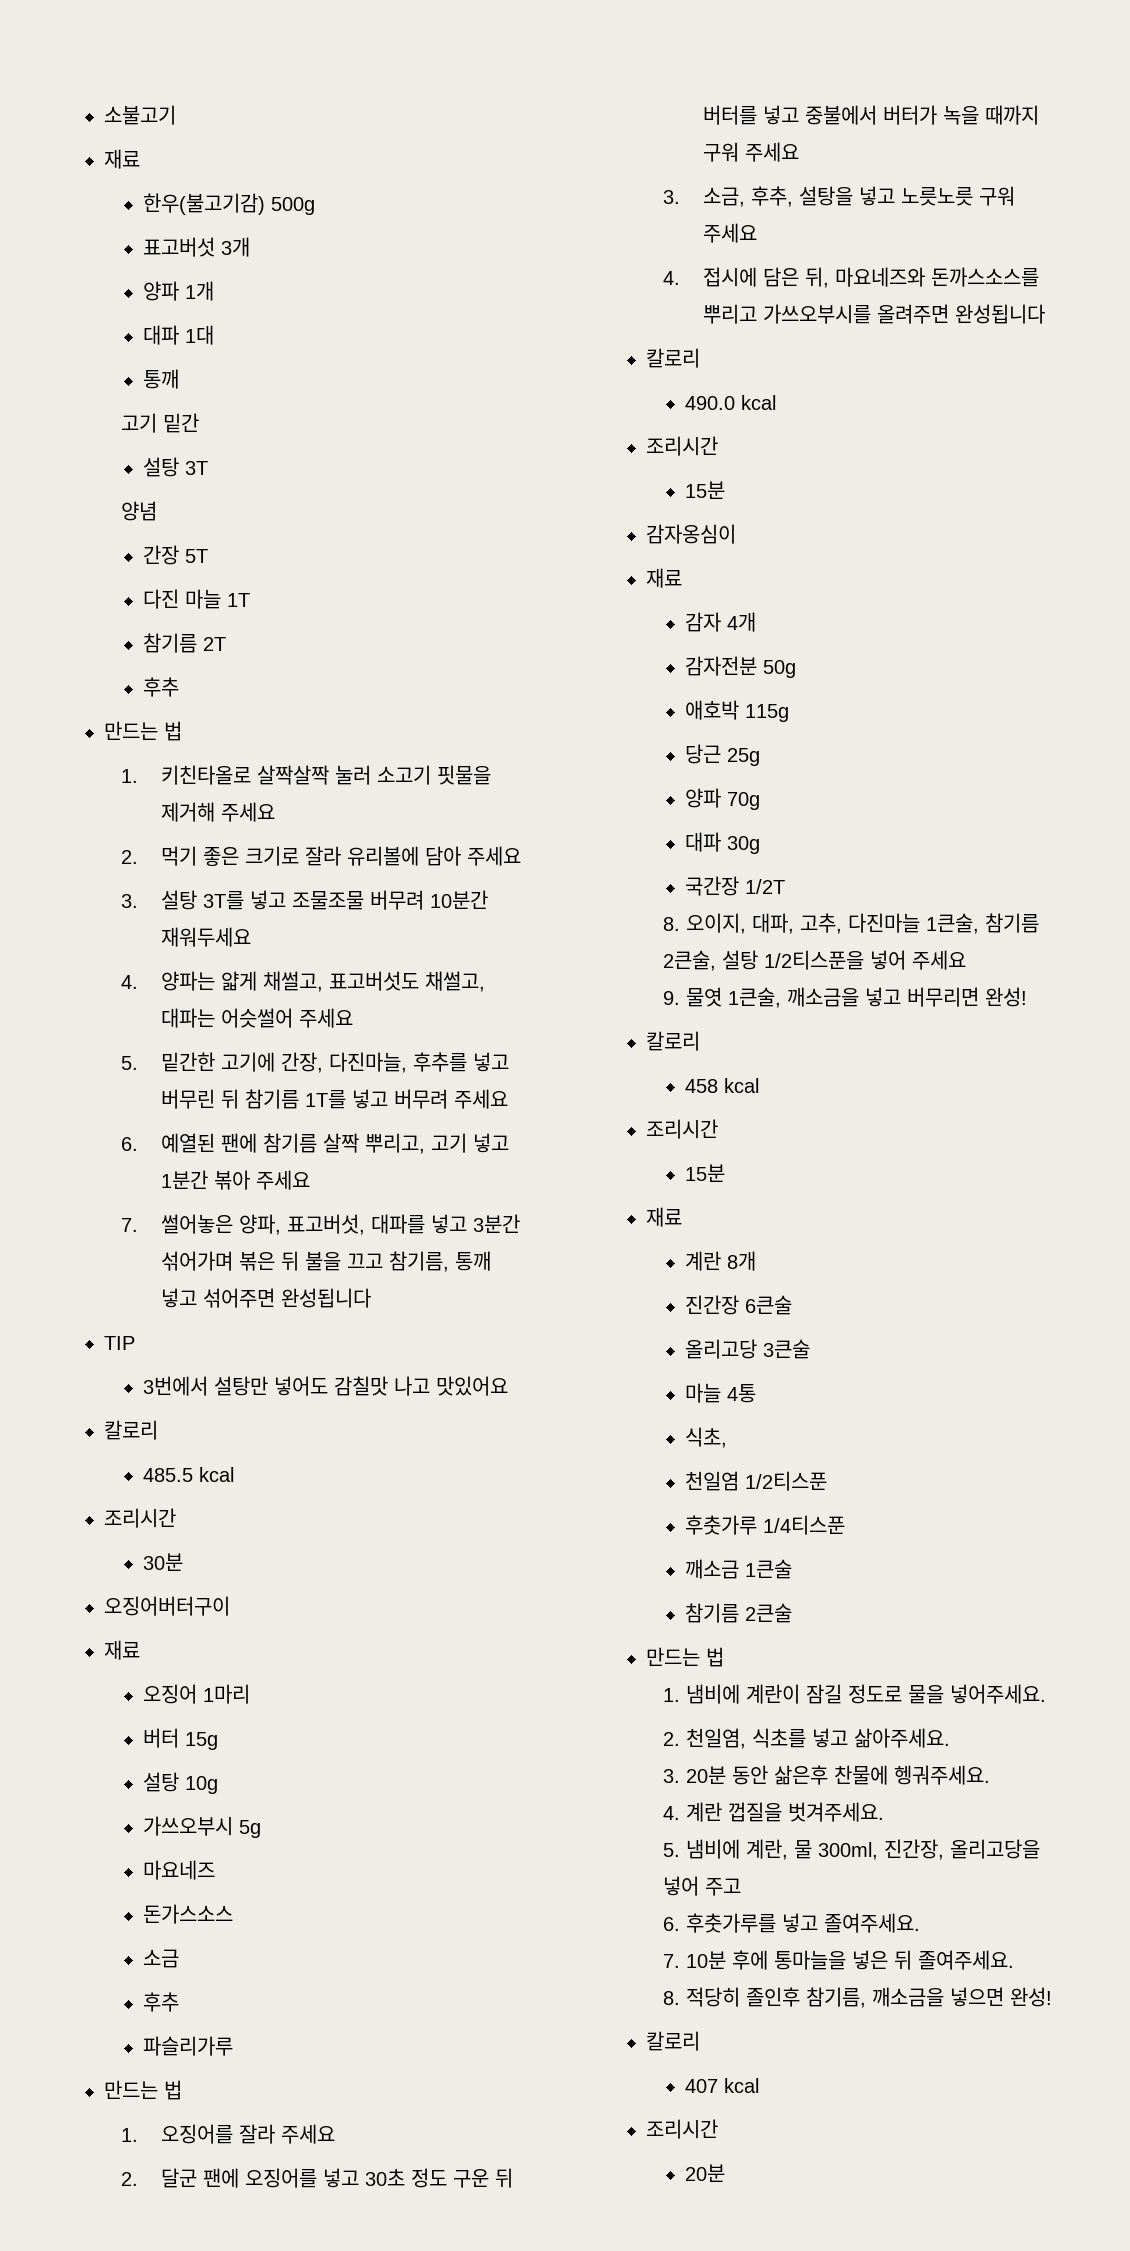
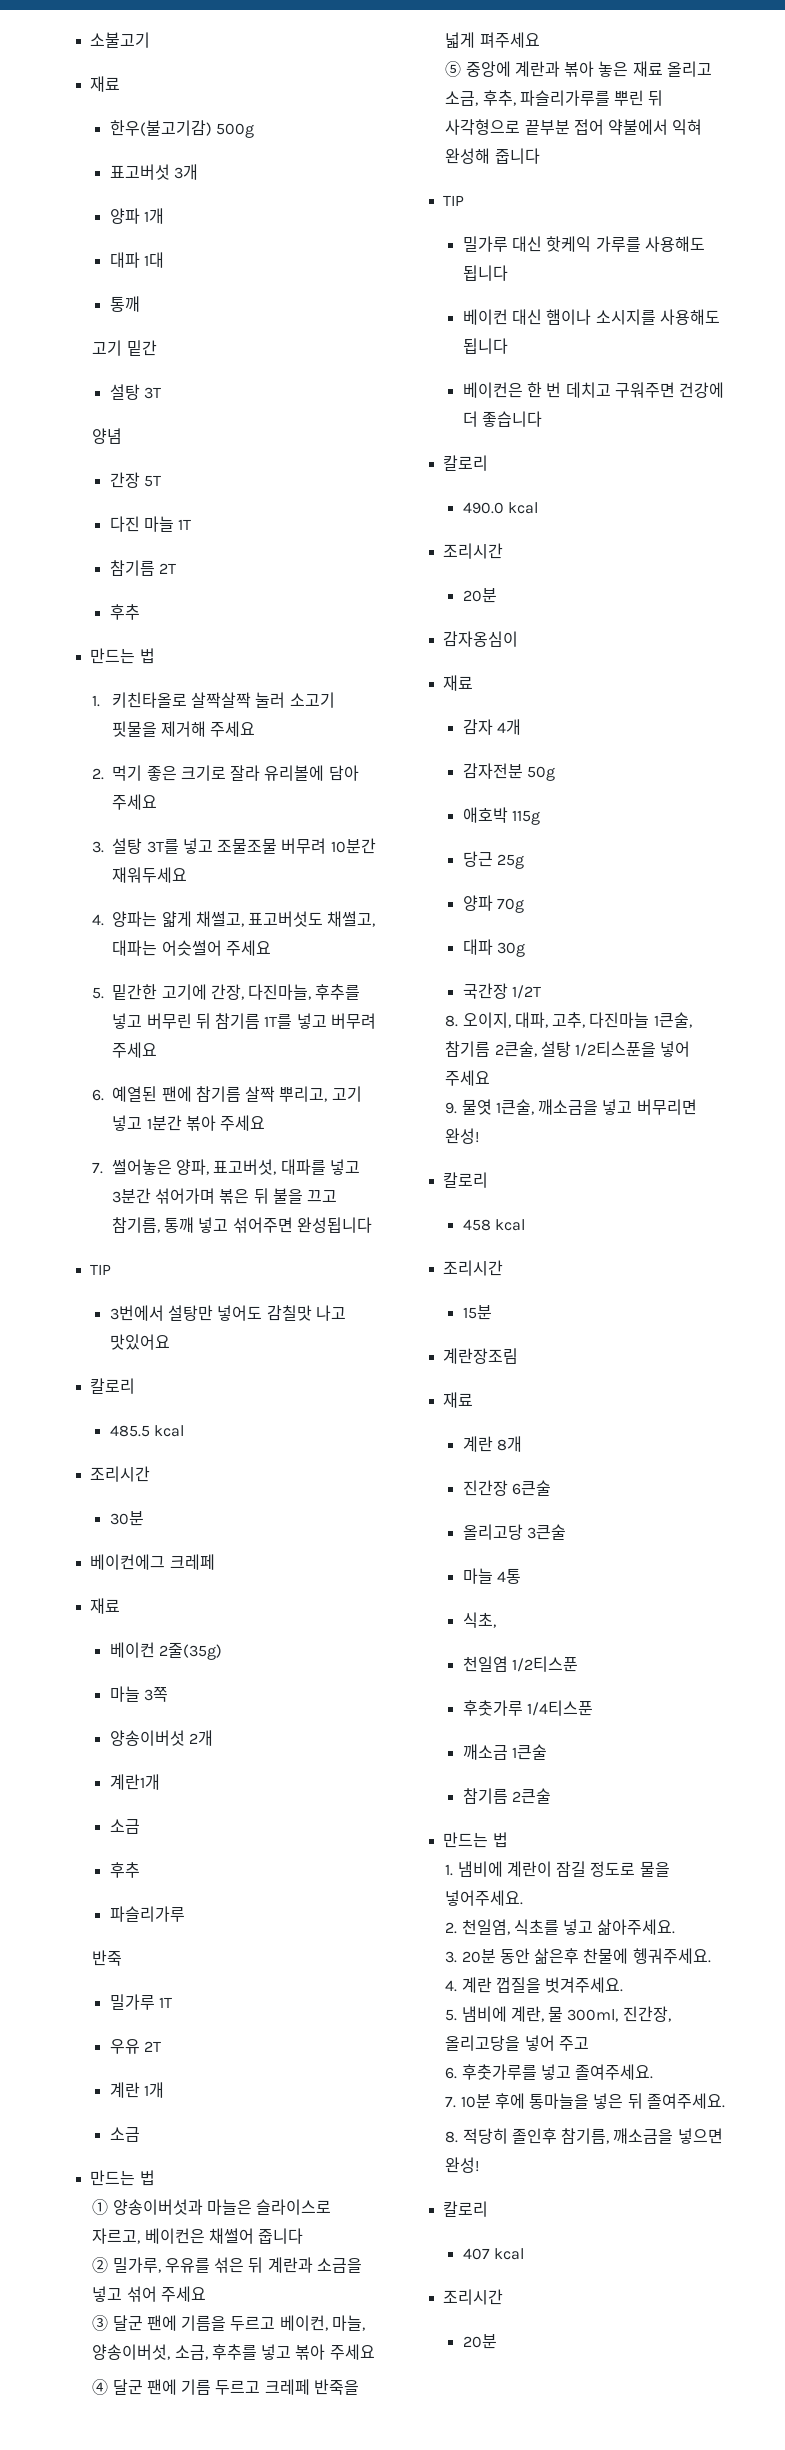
- 오징어버터구이
+ 베이컨에그 크레페
  재료
- 오징어 1마리
- 버터 15g
- 설탕 10g
- 가쓰오부시 5g
- 마요네즈
- 돈가스소스
+ 베이컨 2줄(35g)
+ 마늘 3쪽
+ 양송이버섯 2개
+ 계란1개
  소금
  후추
  파슬리가루
+ 반죽
+ 밀가루 1T
+ 우유 2T
+ 계란 1개
+ 소금
  만드는 법
- 1. 오징어를 잘라 주세요
- 2. 달군 팬에 오징어를 넣고 30초 정도 구운 뒤 버터를 넣고 중불에서 버터가 녹을 때까지 구워 주세요
- 3. 소금, 후추, 설탕을 넣고 노릇노릇 구워 주세요
- 4. 접시에 담은 뒤, 마요네즈와 돈까스소스를 뿌리고 가쓰오부시를 올려주면 완성됩니다
+ ① 양송이버섯과 마늘은 슬라이스로 자르고, 베이컨은 채썰어 줍니다
+ ② 밀가루, 우유를 섞은 뒤 계란과 소금을 넣고 섞어 주세요
+ ③ 달군 팬에 기름을 두르고 베이컨, 마늘, 양송이버섯, 소금, 후추를 넣고 볶아 주세요
+ ④ 달군 팬에 기름 두르고 크레페 반죽을 넓게 펴주세요
+ ⑤ 중앙에 계란과 볶아 놓은 재료 올리고 소금, 후추, 파슬리가루를 뿌린 뒤 사각형으로 끝부분 접어 약불에서 익혀 완성해 줍니다
+ TIP
+ 밀가루 대신 핫케익 가루를 사용해도 됩니다
+ 베이컨 대신 햄이나 소시지를 사용해도 됩니다
+ 베이컨은 한 번 데치고 구워주면 건강에 더 좋습니다
  490.0 kcal
  조리시간
- 15분
+ 20분
+ 계란장조림

